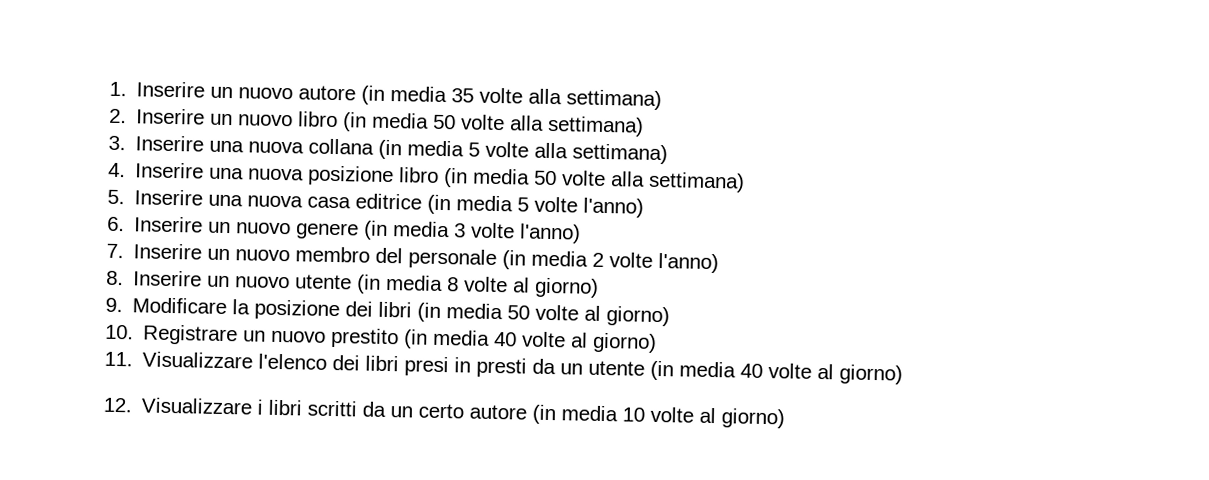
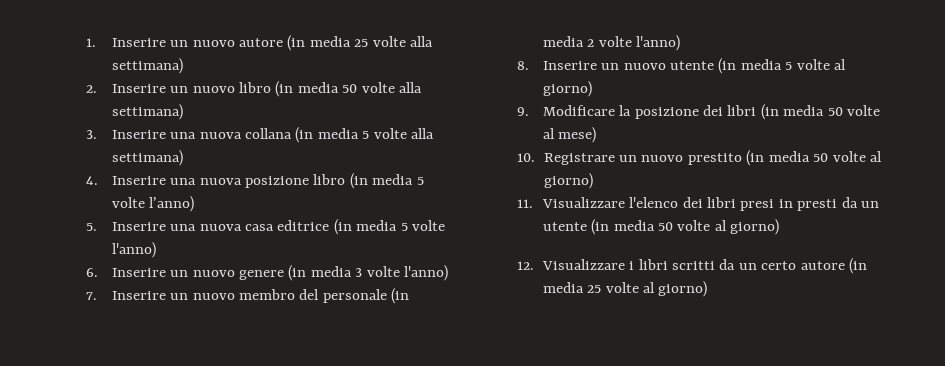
- 1. Inserire un nuovo autore (in media 35 volte alla settimana)
+ 1. Inserire un nuovo autore (in media 25 volte alla settimana)
- 4. Inserire una nuova posizione libro (in media 50 volte alla settimana)
+ 4. Inserire una nuova posizione libro (in media 5 volte l’anno)
- 8. Inserire un nuovo utente (in media 8 volte al giorno)
+ 8. Inserire un nuovo utente (in media 5 volte al giorno)
- 9. Modificare la posizione dei libri (in media 50 volte al giorno)
+ 9. Modificare la posizione dei libri (in media 50 volte al mese)
- 10. Registrare un nuovo prestito (in media 40 volte al giorno)
+ 10. Registrare un nuovo prestito (in media 50 volte al giorno)
- 11. Visualizzare l'elenco dei libri presi in presti da un utente (in media 40 volte al giorno)
+ 11. Visualizzare l'elenco dei libri presi in presti da un utente (in media 50 volte al giorno)
- 12. Visualizzare i libri scritti da un certo autore (in media 10 volte al giorno)
+ 12. Visualizzare i libri scritti da un certo autore (in media 25 volte al giorno)

